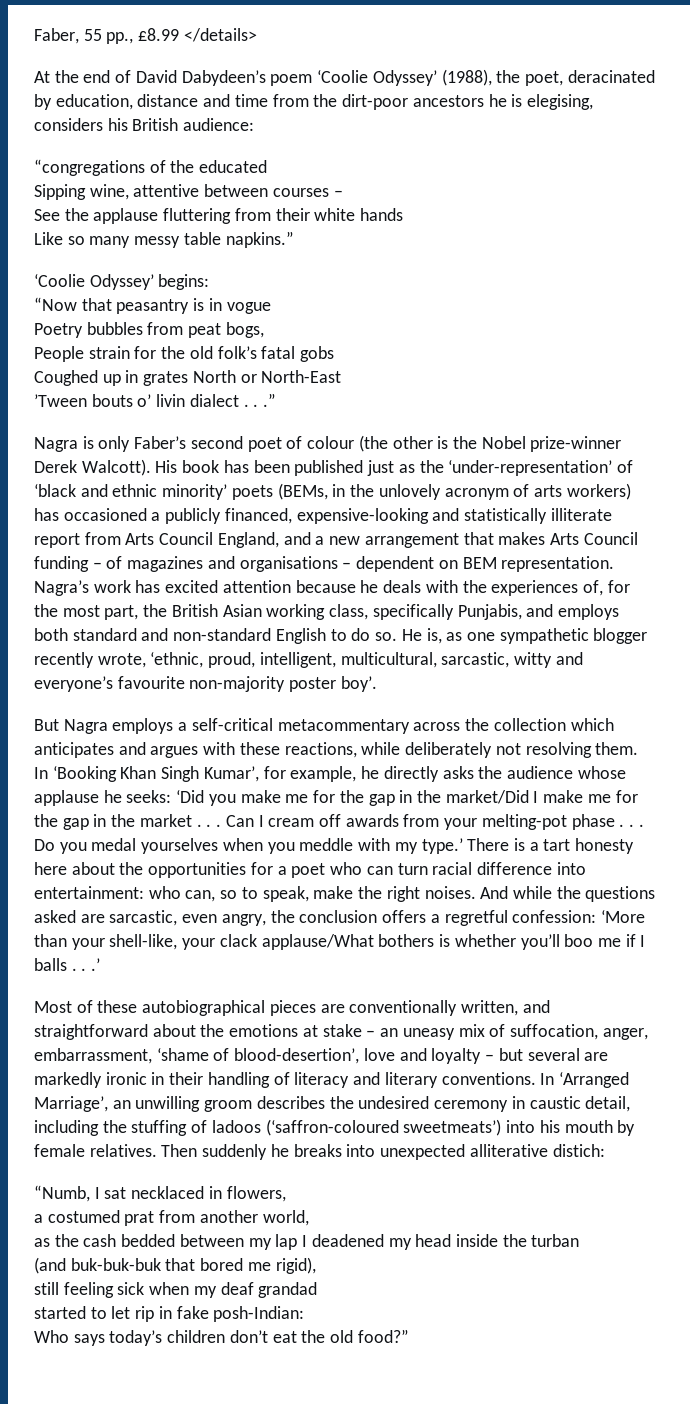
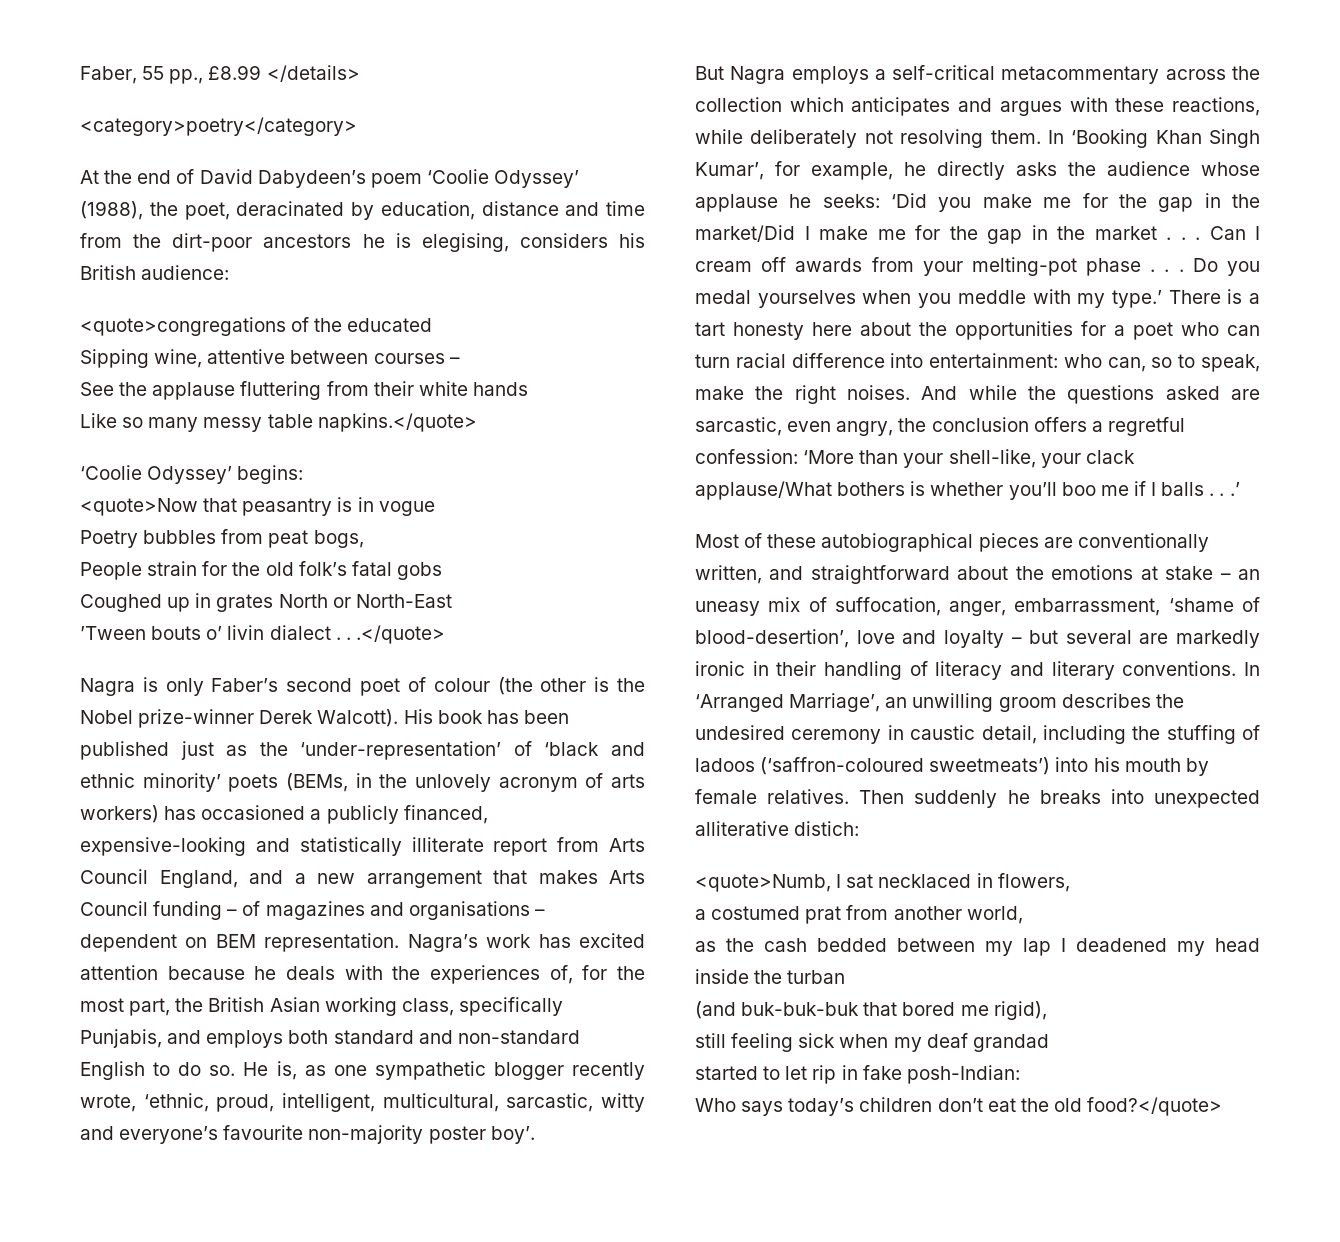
+ <category>poetry</category>
- “congregations of the educated
+ <quote>congregations of the educated
- Like so many messy table napkins.”
+ Like so many messy table napkins.</quote>
- “Now that peasantry is in vogue
+ <quote>Now that peasantry is in vogue
- ’Tween bouts o’ livin dialect . . .”
+ ’Tween bouts o’ livin dialect . . .</quote>
- “Numb, I sat necklaced in flowers,
+ <quote>Numb, I sat necklaced in flowers,
- Who says today’s children don’t eat the old food?”
+ Who says today’s children don’t eat the old food?</quote>

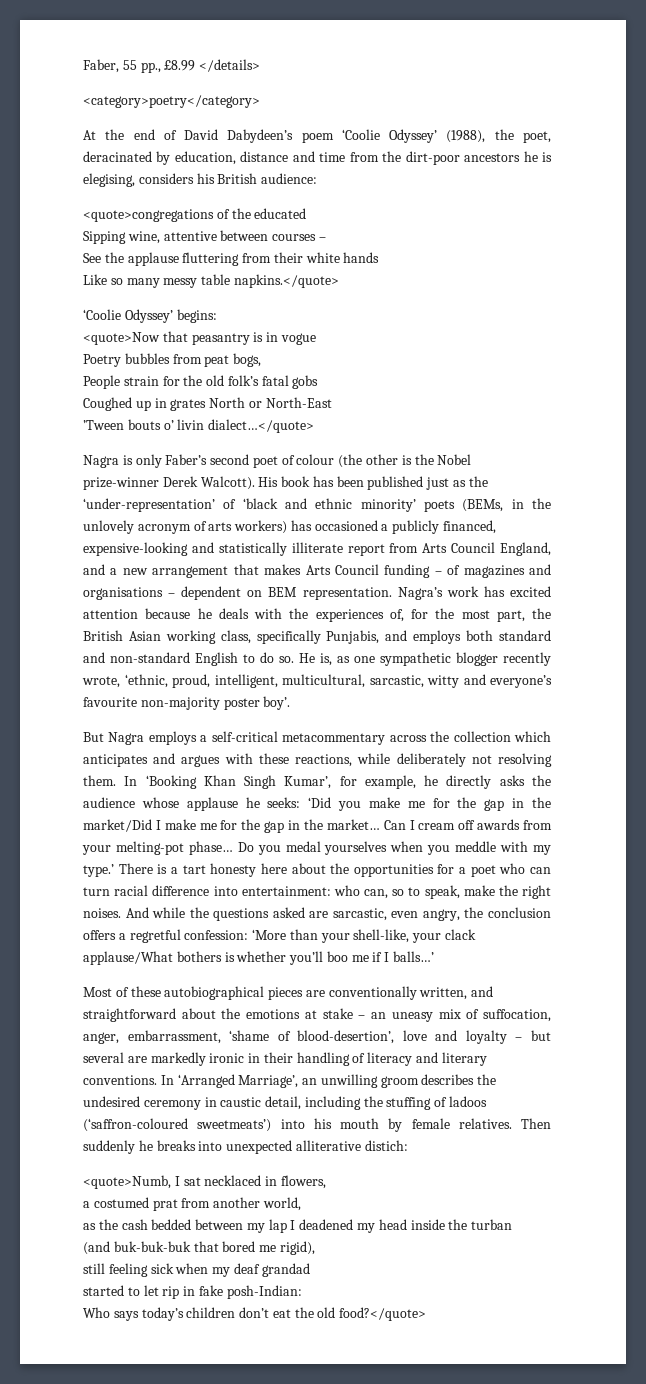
- ’Tween bouts o’ livin dialect . . .</quote>
+ ’Tween bouts o’ livin dialect…</quote>
- In ‘Booking Khan Singh Kumar’, for example, he directly asks the audience whose applause he seeks: ‘Did you make me for the gap in the market/Did I make me for the gap in the market . . .
+ In ‘Booking Khan Singh Kumar’, for example, he directly asks the audience whose applause he seeks: ‘Did you make me for the gap in the market/Did I make me for the gap in the market…
- Can I cream off awards from your melting-pot phase . . .
+ Can I cream off awards from your melting-pot phase…
- And while the questions asked are sarcastic, even angry, the conclusion offers a regretful confession: ‘More than your shell-like, your clack applause/What bothers is whether you’ll boo me if I balls . . .’
+ And while the questions asked are sarcastic, even angry, the conclusion offers a regretful confession: ‘More than your shell-like, your clack applause/What bothers is whether you’ll boo me if I balls…’

